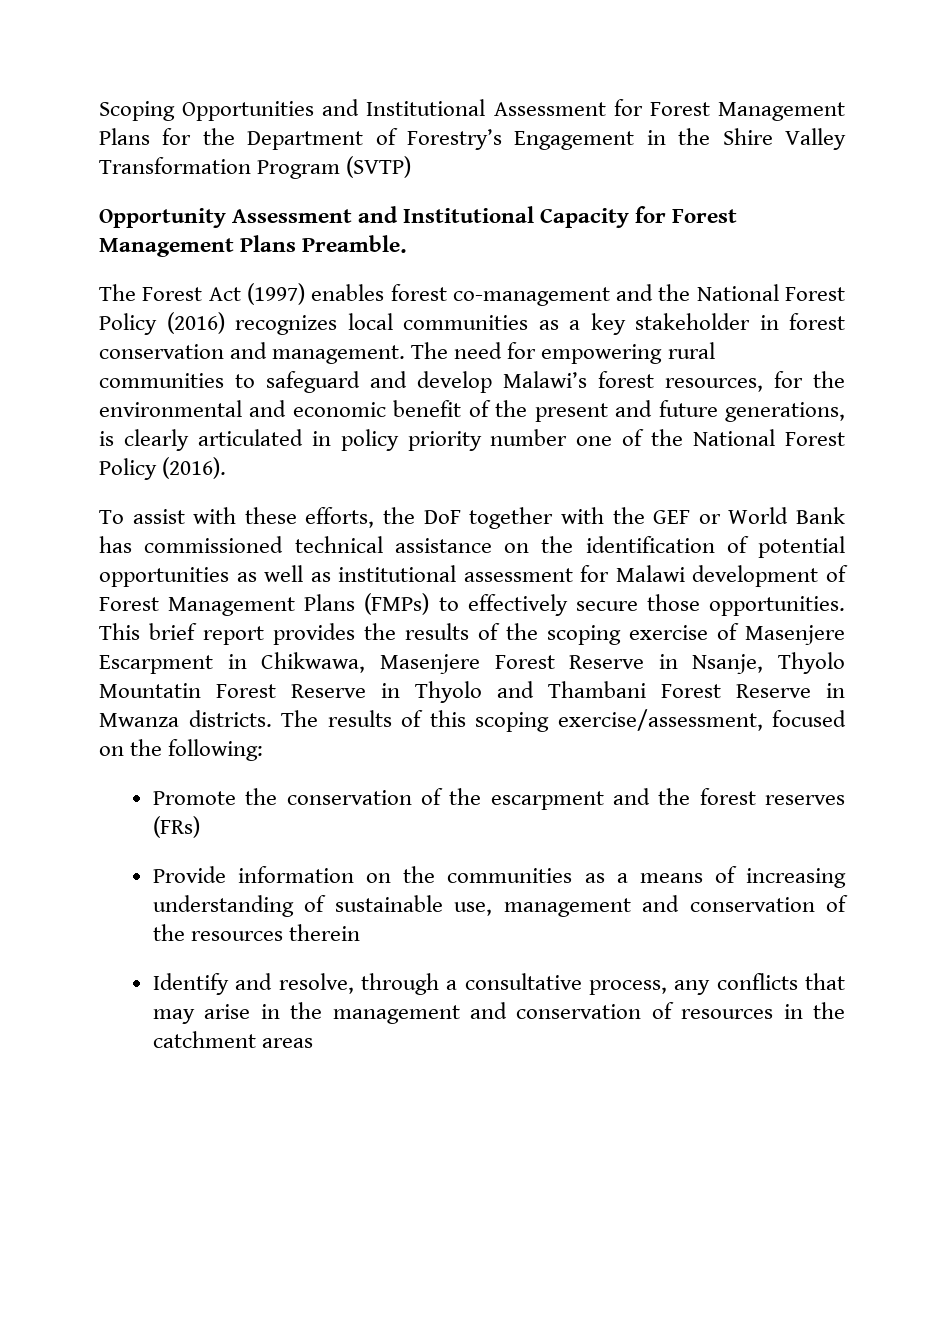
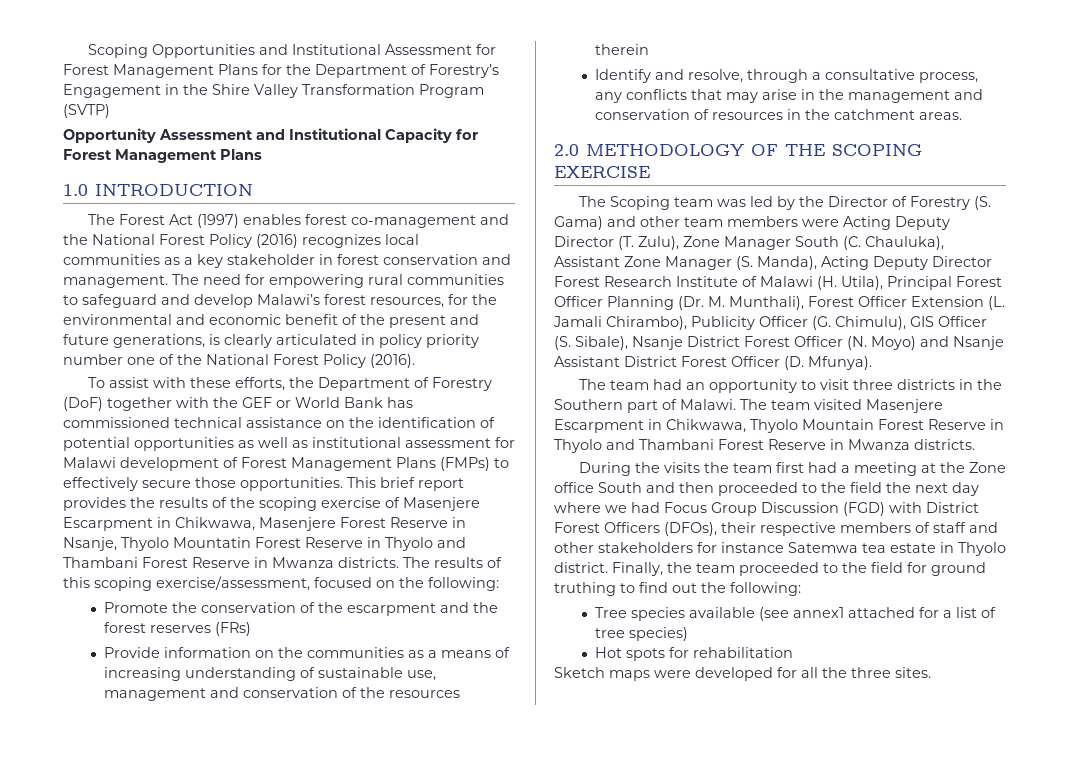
- Opportunity Assessment and Institutional Capacity for Forest Management Plans Preamble.
+ Opportunity Assessment and Institutional Capacity for Forest Management Plans
+ 1.0 INTRODUCTION
- To assist with these efforts, the DoF together with the GEF or World Bank has commissioned technical assistance on the identification of potential opportunities as well as institutional assessment for Malawi development of Forest Management Plans (FMPs) to effectively secure those opportunities.
+ To assist with these efforts, the Department of Forestry (DoF) together with the GEF or World Bank has commissioned technical assistance on the identification of potential opportunities as well as institutional assessment for Malawi development of Forest Management Plans (FMPs) to effectively secure those opportunities.
- Identify and resolve, through a consultative process, any conflicts that may arise in the management and conservation of resources in the catchment areas
+ Identify and resolve, through a consultative process, any conflicts that may arise in the management and conservation of resources in the catchment areas.
+ 2.0 METHODOLOGY OF THE SCOPING EXERCISE
+ The Scoping team was led by the Director of Forestry (S. Gama) and other team members were Acting Deputy Director (T. Zulu), Zone Manager South (C. Chauluka), Assistant Zone Manager (S. Manda), Acting Deputy Director Forest Research Institute of Malawi (H. Utila), Principal Forest Officer Planning (Dr. M. Munthali), Forest Officer Extension (L. Jamali Chirambo), Publicity Officer (G. Chimulu), GIS Officer (S. Sibale), Nsanje District Forest Officer (N. Moyo) and Nsanje Assistant District Forest Officer (D. Mfunya).
+ The team had an opportunity to visit three districts in the Southern part of Malawi. The team visited Masenjere Escarpment in Chikwawa, Thyolo Mountain Forest Reserve in Thyolo and Thambani Forest Reserve in Mwanza districts.
+ During the visits the team first had a meeting at the Zone office South and then proceeded to the field the next day where we had Focus Group Discussion (FGD) with District Forest Officers (DFOs), their respective members of staff and other stakeholders for instance Satemwa tea estate in Thyolo district. Finally, the team proceeded to the field for ground truthing to find out the following:
+ Tree species available (see annex1 attached for a list of tree species)
+ Hot spots for rehabilitation
+ Sketch maps were developed for all the three sites.

